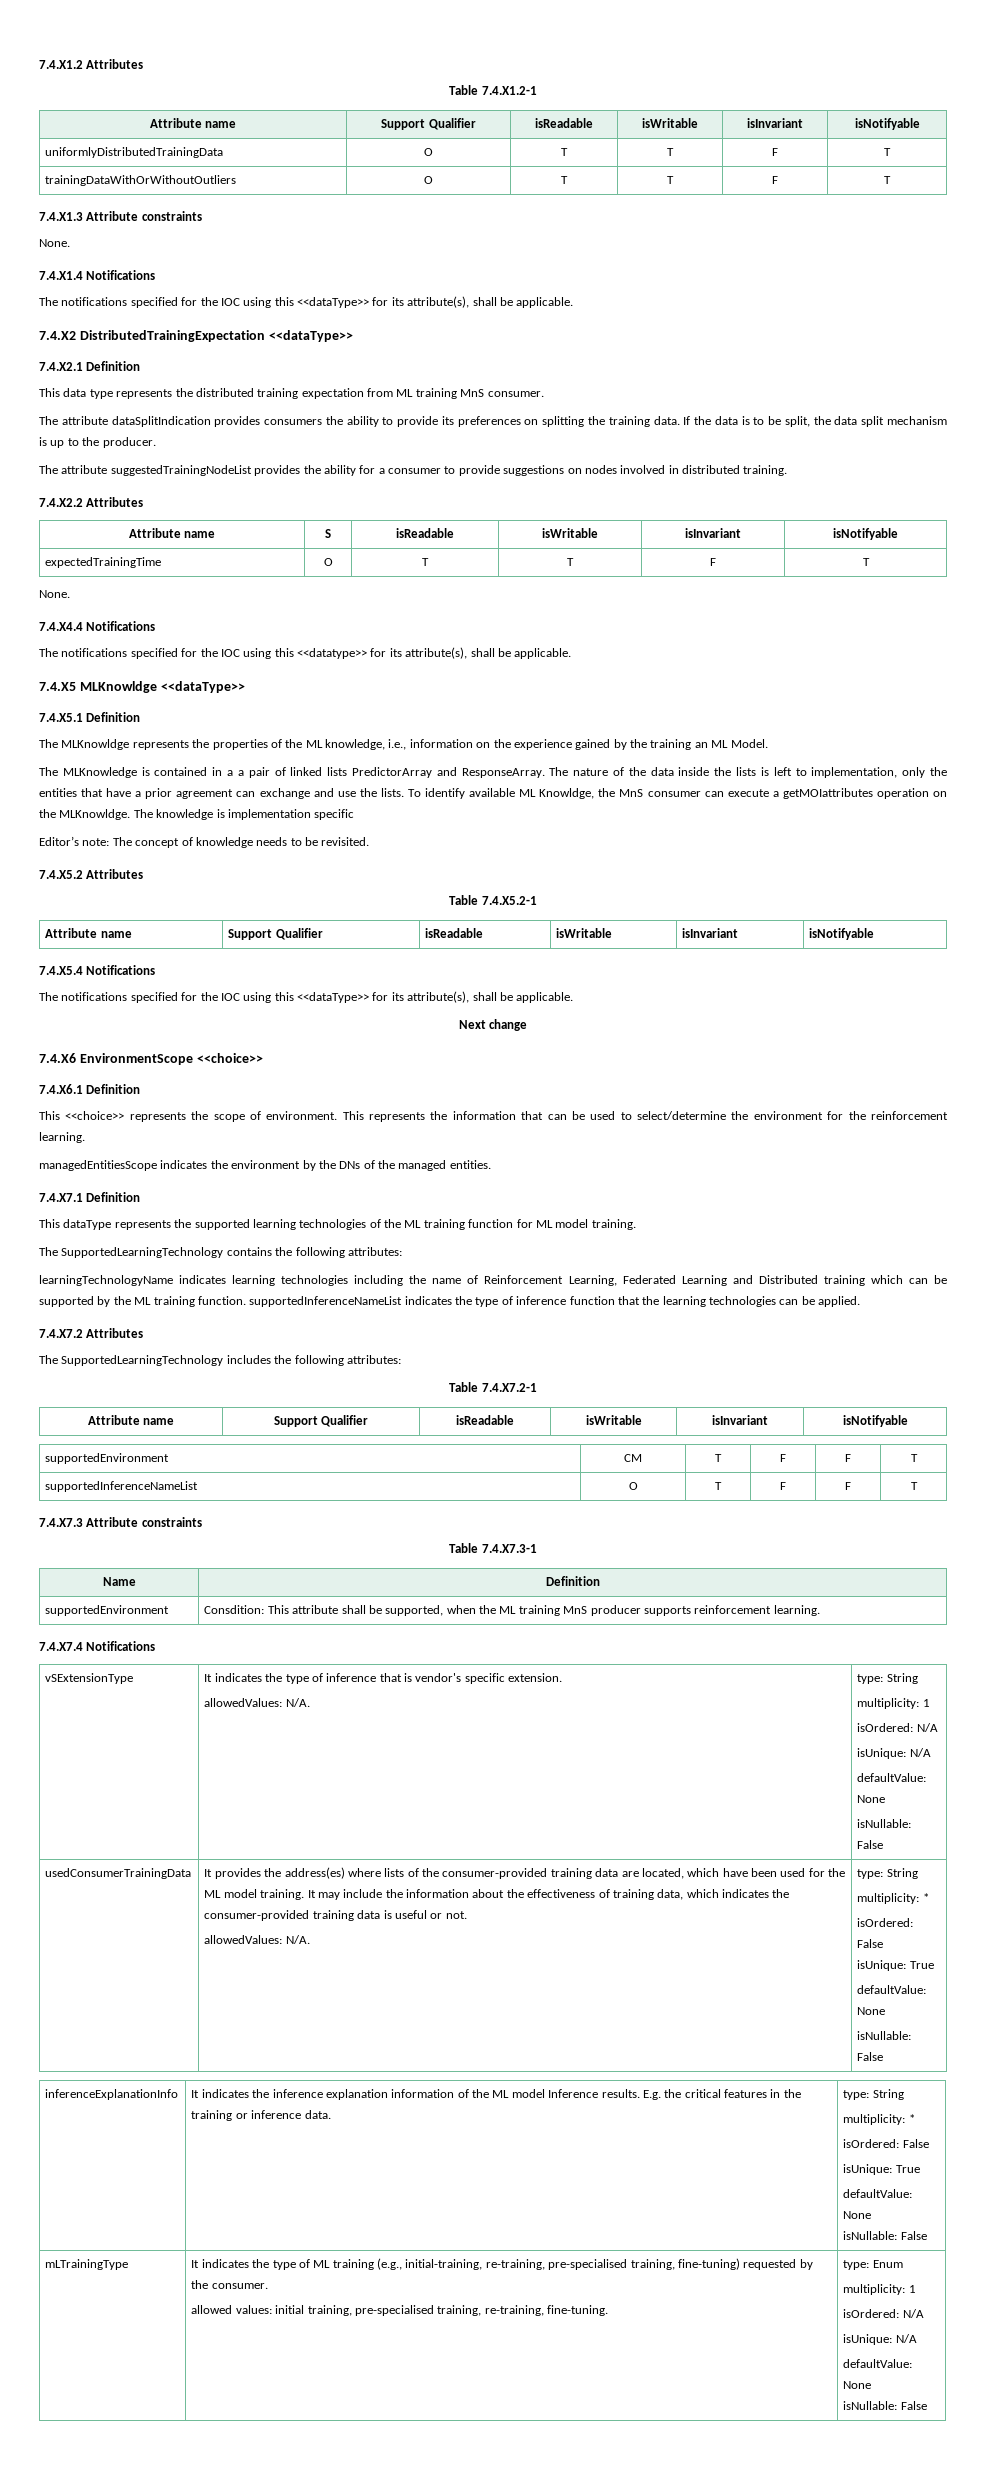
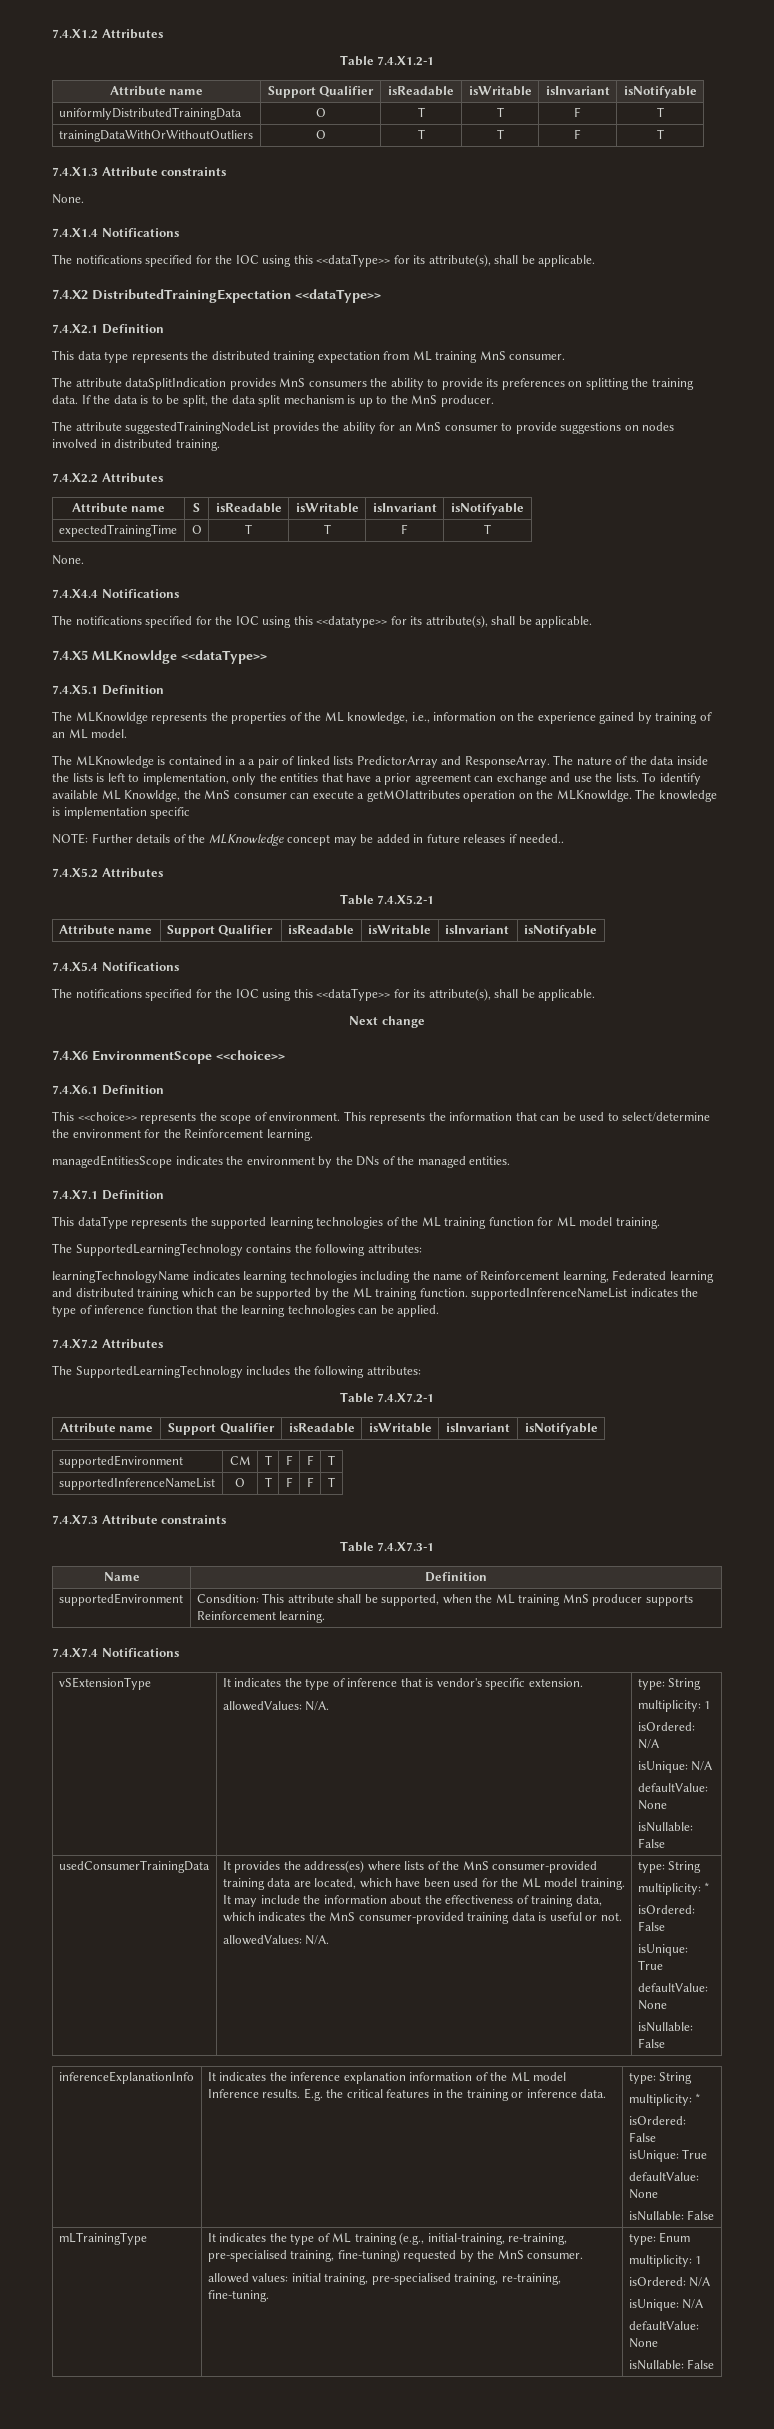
- The attribute dataSplitIndication provides consumers the ability to provide its preferences on splitting the training data.
+ The attribute dataSplitIndication provides MnS consumers the ability to provide its preferences on splitting the training data.
- If the data is to be split, the data split mechanism is up to the producer.
+ If the data is to be split, the data split mechanism is up to the MnS producer.
- The attribute suggestedTrainingNodeList provides the ability for a consumer to provide suggestions on nodes involved in distributed training.
+ The attribute suggestedTrainingNodeList provides the ability for an MnS consumer to provide suggestions on nodes involved in distributed training.
- The MLKnowldge represents the properties of the ML knowledge, i.e., information on the experience gained by the training an ML Model.
+ The MLKnowldge represents the properties of the ML knowledge, i.e., information on the experience gained by training of an ML model.
- Editor’s note: The concept of knowledge needs to be revisited.
+ NOTE: Further details of the MLKnowledge concept may be added in future releases if needed..
- This represents the information that can be used to select/determine the environment for the reinforcement learning.
+ This represents the information that can be used to select/determine the environment for the Reinforcement learning.
- learningTechnologyName indicates learning technologies including the name of Reinforcement Learning, Federated Learning and Distributed training which can be supported by the ML training function. supportedInferenceNameList indicates the type of inference function that the learning technologies can be applied.
+ learningTechnologyName indicates learning technologies including the name of Reinforcement learning, Federated learning and distributed training which can be supported by the ML training function. supportedInferenceNameList indicates the type of inference function that the learning technologies can be applied.
- supportedEnvironment | Consdition: This attribute shall be supported, when the ML training MnS producer supports reinforcement learning.
+ supportedEnvironment | Consdition: This attribute shall be supported, when the ML training MnS producer supports Reinforcement learning.
- It provides the address(es) where lists of the consumer-provided training data are located, which have been used for the ML model training.
+ It provides the address(es) where lists of the MnS consumer-provided training data are located, which have been used for the ML model training.
- It may include the information about the effectiveness of training data, which indicates the consumer-provided training data is useful or not.
+ It may include the information about the effectiveness of training data, which indicates the MnS consumer-provided training data is useful or not.
- mLTrainingType | It indicates the type of ML training (e.g., initial-training, re-training, pre-specialised training, fine-tuning) requested by the consumer.
+ mLTrainingType | It indicates the type of ML training (e.g., initial-training, re-training, pre-specialised training, fine-tuning) requested by the MnS consumer.

